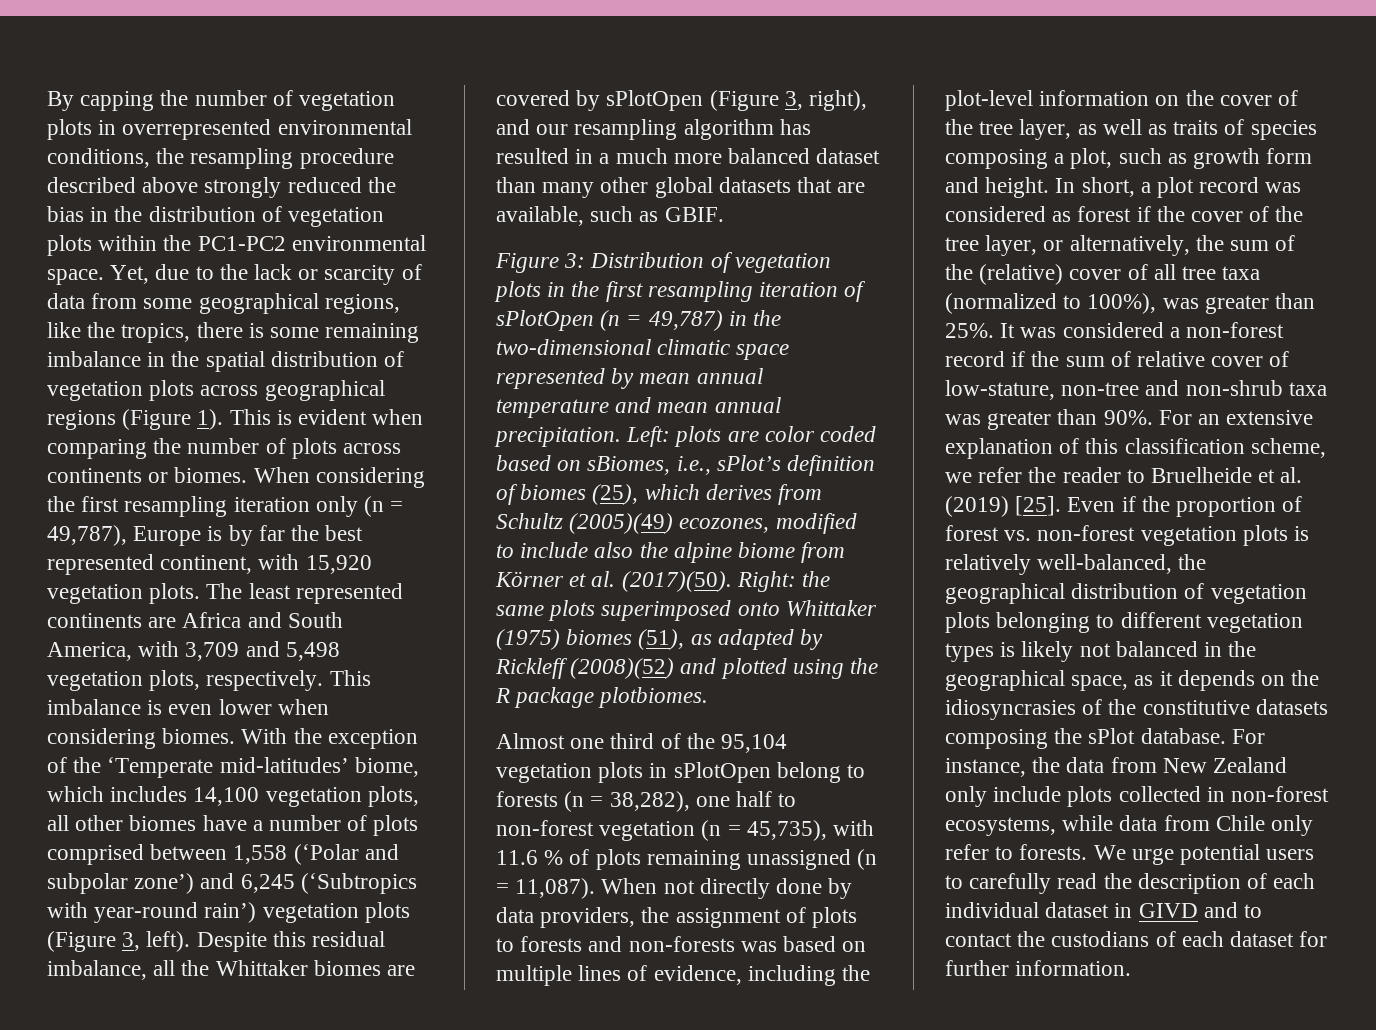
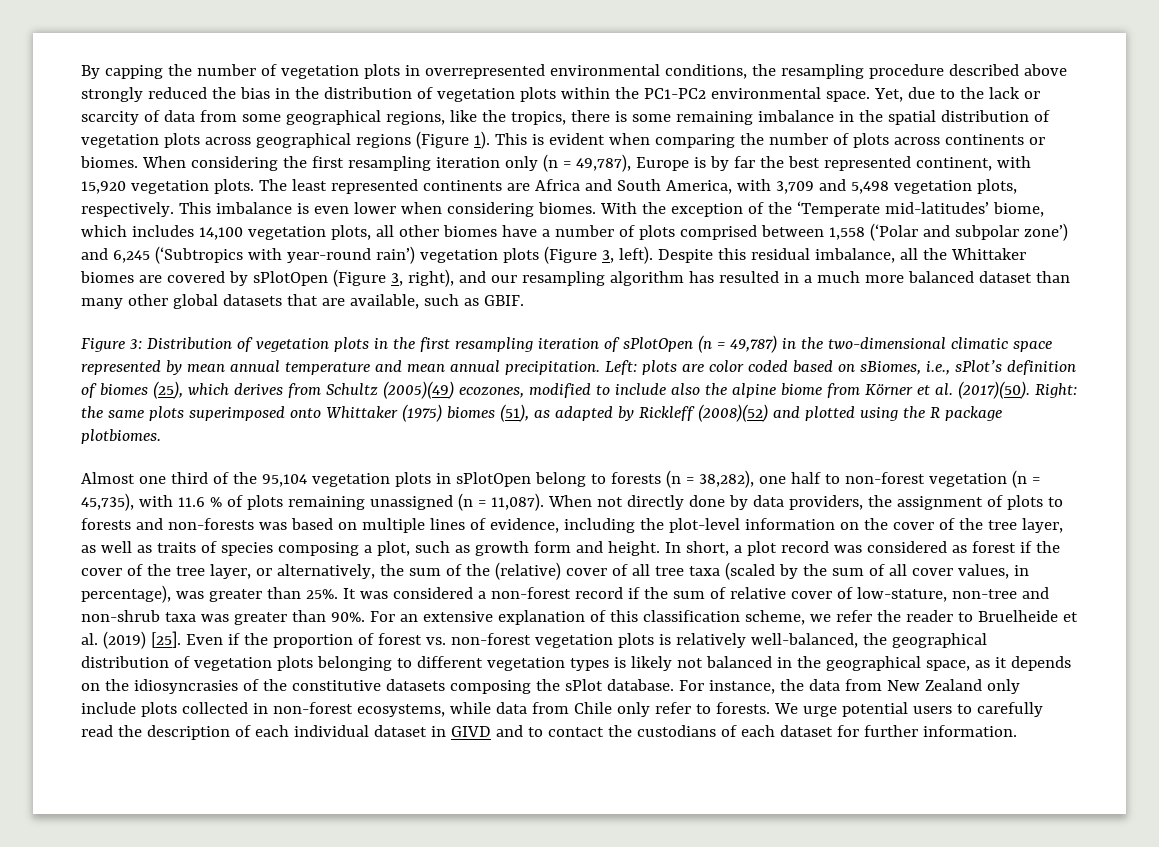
- In short, a plot record was considered as forest if the cover of the tree layer, or alternatively, the sum of the (relative) cover of all tree taxa (normalized to 100%), was greater than 25%.
+ In short, a plot record was considered as forest if the cover of the tree layer, or alternatively, the sum of the (relative) cover of all tree taxa (scaled by the sum of all cover values, in percentage), was greater than 25%.

